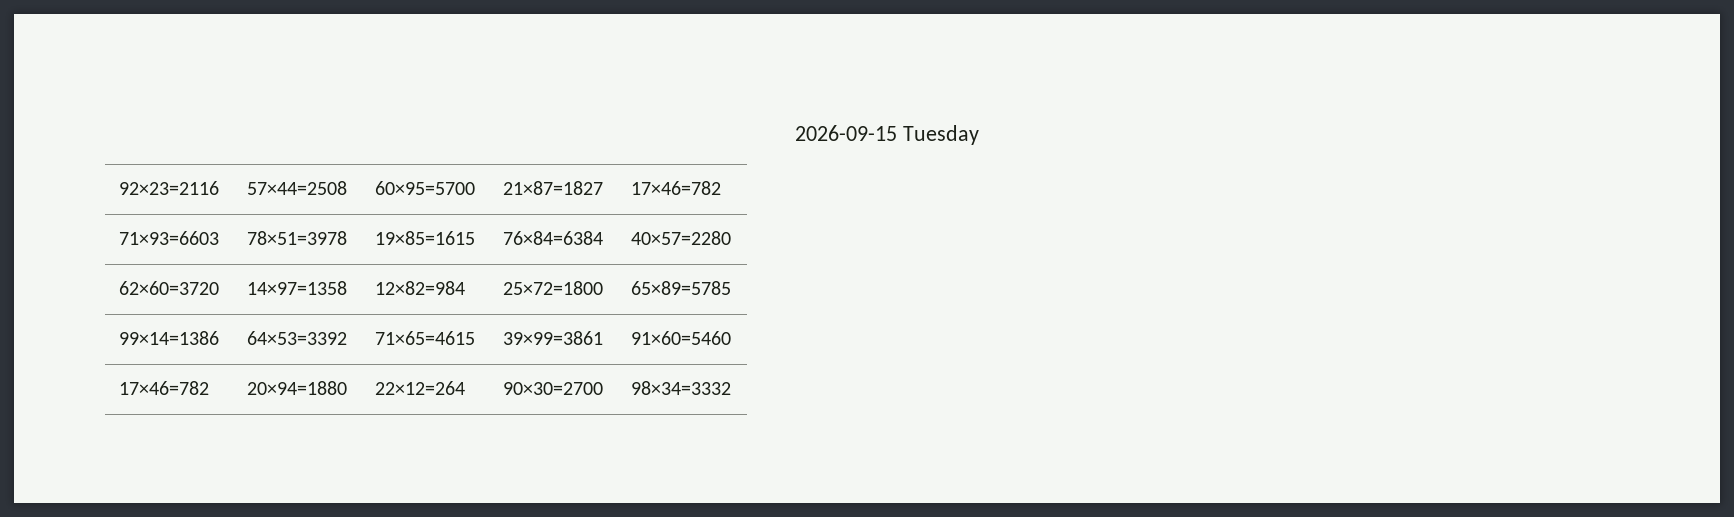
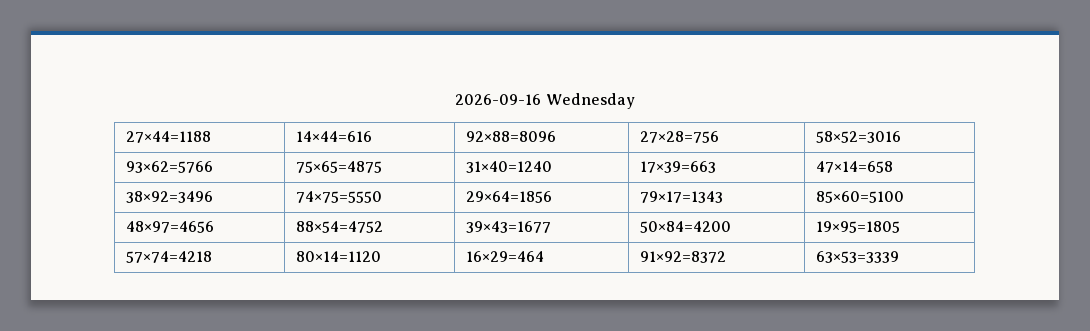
- 2026-09-15 Tuesday
- 92×23=2116 | 57×44=2508 | 60×95=5700 | 21×87=1827 | 17×46=782
- 71×93=6603 | 78×51=3978 | 19×85=1615 | 76×84=6384 | 40×57=2280
- 62×60=3720 | 14×97=1358 | 12×82=984 | 25×72=1800 | 65×89=5785
- 99×14=1386 | 64×53=3392 | 71×65=4615 | 39×99=3861 | 91×60=5460
- 17×46=782 | 20×94=1880 | 22×12=264 | 90×30=2700 | 98×34=3332
+ 2026-09-16 Wednesday
+ 27×44=1188 | 14×44=616 | 92×88=8096 | 27×28=756 | 58×52=3016
+ 93×62=5766 | 75×65=4875 | 31×40=1240 | 17×39=663 | 47×14=658
+ 38×92=3496 | 74×75=5550 | 29×64=1856 | 79×17=1343 | 85×60=5100
+ 48×97=4656 | 88×54=4752 | 39×43=1677 | 50×84=4200 | 19×95=1805
+ 57×74=4218 | 80×14=1120 | 16×29=464 | 91×92=8372 | 63×53=3339

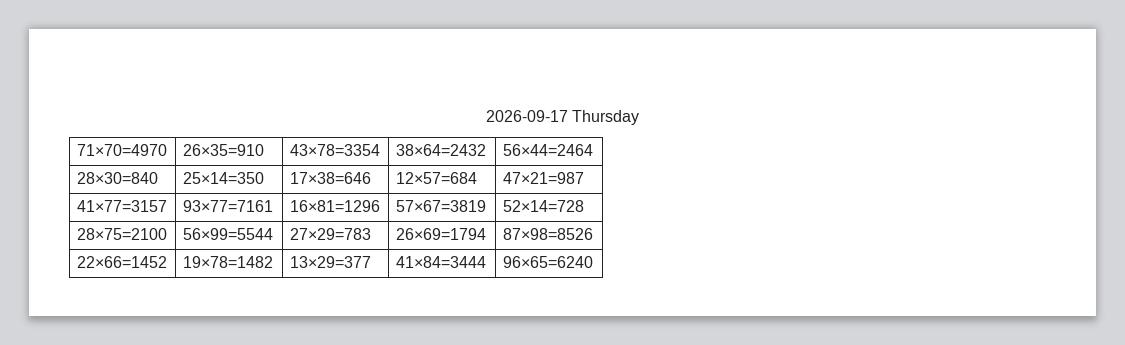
- 2026-09-16 Wednesday
- 27×44=1188 | 14×44=616 | 92×88=8096 | 27×28=756 | 58×52=3016
- 93×62=5766 | 75×65=4875 | 31×40=1240 | 17×39=663 | 47×14=658
- 38×92=3496 | 74×75=5550 | 29×64=1856 | 79×17=1343 | 85×60=5100
- 48×97=4656 | 88×54=4752 | 39×43=1677 | 50×84=4200 | 19×95=1805
- 57×74=4218 | 80×14=1120 | 16×29=464 | 91×92=8372 | 63×53=3339
+ 2026-09-17 Thursday
+ 71×70=4970 | 26×35=910 | 43×78=3354 | 38×64=2432 | 56×44=2464
+ 28×30=840 | 25×14=350 | 17×38=646 | 12×57=684 | 47×21=987
+ 41×77=3157 | 93×77=7161 | 16×81=1296 | 57×67=3819 | 52×14=728
+ 28×75=2100 | 56×99=5544 | 27×29=783 | 26×69=1794 | 87×98=8526
+ 22×66=1452 | 19×78=1482 | 13×29=377 | 41×84=3444 | 96×65=6240

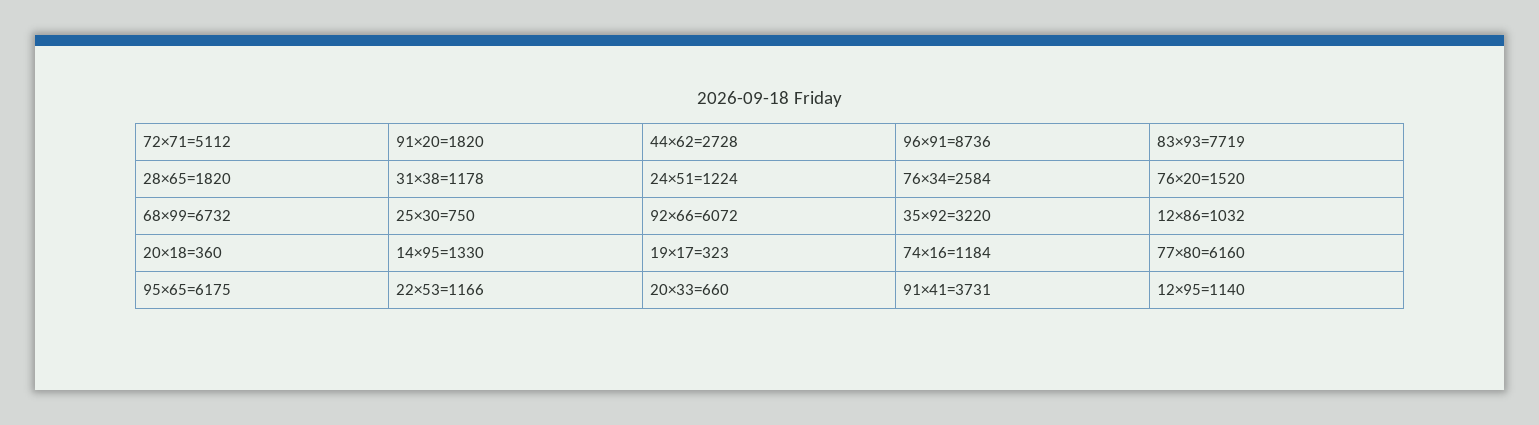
- 2026-09-17 Thursday
- 71×70=4970 | 26×35=910 | 43×78=3354 | 38×64=2432 | 56×44=2464
- 28×30=840 | 25×14=350 | 17×38=646 | 12×57=684 | 47×21=987
- 41×77=3157 | 93×77=7161 | 16×81=1296 | 57×67=3819 | 52×14=728
- 28×75=2100 | 56×99=5544 | 27×29=783 | 26×69=1794 | 87×98=8526
- 22×66=1452 | 19×78=1482 | 13×29=377 | 41×84=3444 | 96×65=6240
+ 2026-09-18 Friday
+ 72×71=5112 | 91×20=1820 | 44×62=2728 | 96×91=8736 | 83×93=7719
+ 28×65=1820 | 31×38=1178 | 24×51=1224 | 76×34=2584 | 76×20=1520
+ 68×99=6732 | 25×30=750 | 92×66=6072 | 35×92=3220 | 12×86=1032
+ 20×18=360 | 14×95=1330 | 19×17=323 | 74×16=1184 | 77×80=6160
+ 95×65=6175 | 22×53=1166 | 20×33=660 | 91×41=3731 | 12×95=1140

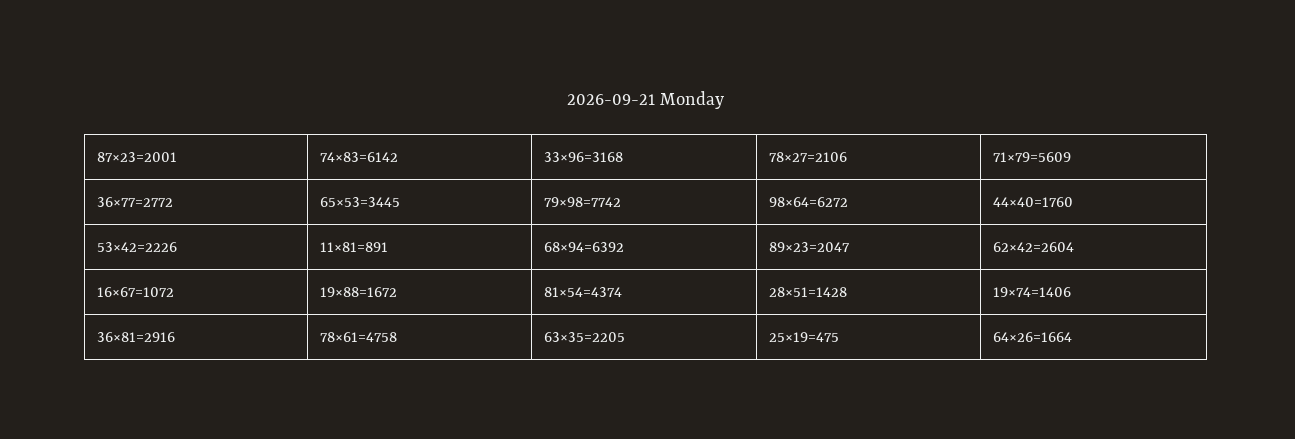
- 2026-09-18 Friday
- 72×71=5112 | 91×20=1820 | 44×62=2728 | 96×91=8736 | 83×93=7719
- 28×65=1820 | 31×38=1178 | 24×51=1224 | 76×34=2584 | 76×20=1520
- 68×99=6732 | 25×30=750 | 92×66=6072 | 35×92=3220 | 12×86=1032
- 20×18=360 | 14×95=1330 | 19×17=323 | 74×16=1184 | 77×80=6160
- 95×65=6175 | 22×53=1166 | 20×33=660 | 91×41=3731 | 12×95=1140
+ 2026-09-21 Monday
+ 87×23=2001 | 74×83=6142 | 33×96=3168 | 78×27=2106 | 71×79=5609
+ 36×77=2772 | 65×53=3445 | 79×98=7742 | 98×64=6272 | 44×40=1760
+ 53×42=2226 | 11×81=891 | 68×94=6392 | 89×23=2047 | 62×42=2604
+ 16×67=1072 | 19×88=1672 | 81×54=4374 | 28×51=1428 | 19×74=1406
+ 36×81=2916 | 78×61=4758 | 63×35=2205 | 25×19=475 | 64×26=1664

